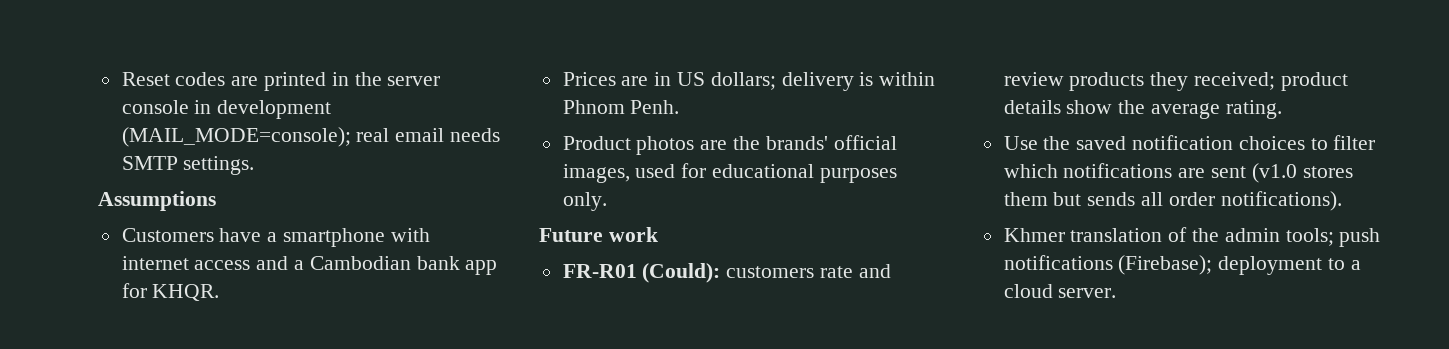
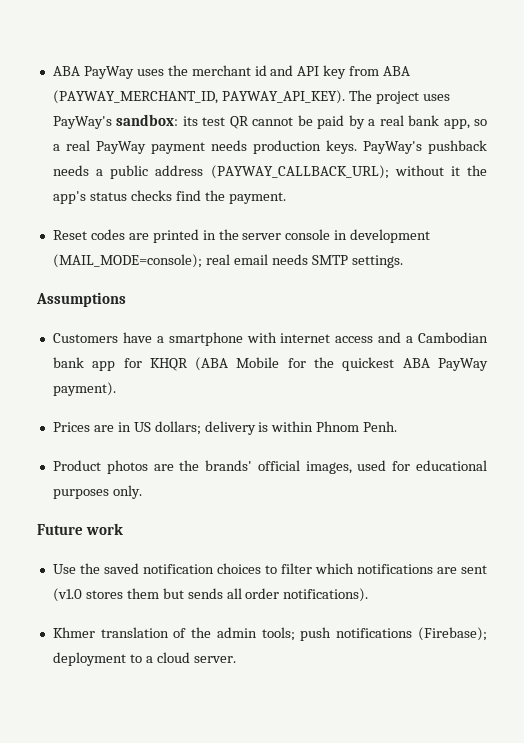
+ ABA PayWay uses the merchant id and API key from ABA (PAYWAY_MERCHANT_ID, PAYWAY_API_KEY). The project uses PayWay's sandbox: its test QR cannot be paid by a real bank app, so a real PayWay payment needs production keys. PayWay's pushback needs a public address (PAYWAY_CALLBACK_URL); without it the app's status checks find the payment.
- Customers have a smartphone with internet access and a Cambodian bank app for KHQR.
+ Customers have a smartphone with internet access and a Cambodian bank app for KHQR (ABA Mobile for the quickest ABA PayWay payment).
- FR-R01 (Could): customers rate and review products they received; product details show the average rating.

